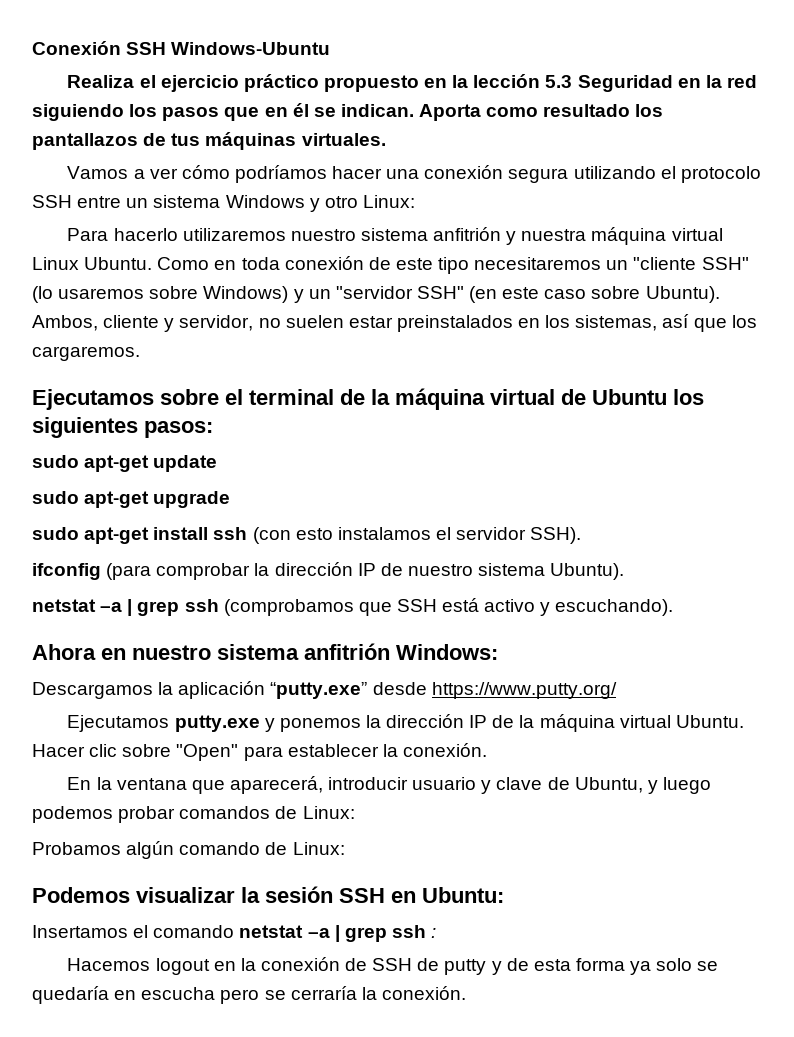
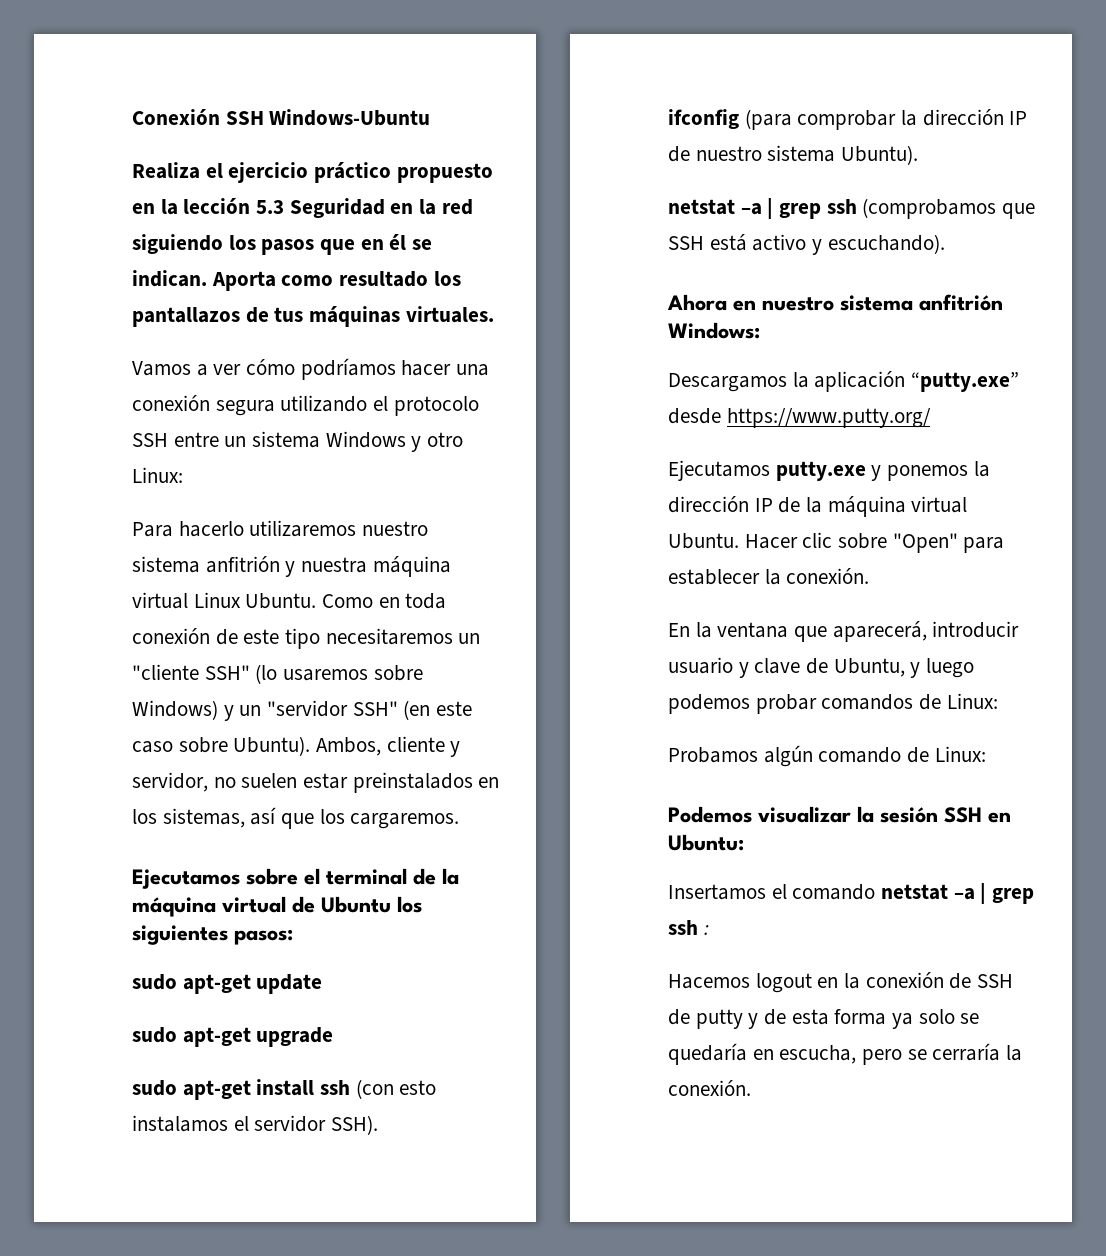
- Hacemos logout en la conexión de SSH de putty y de esta forma ya solo se quedaría en escucha pero se cerraría la conexión.
+ Hacemos logout en la conexión de SSH de putty y de esta forma ya solo se quedaría en escucha, pero se cerraría la conexión.

